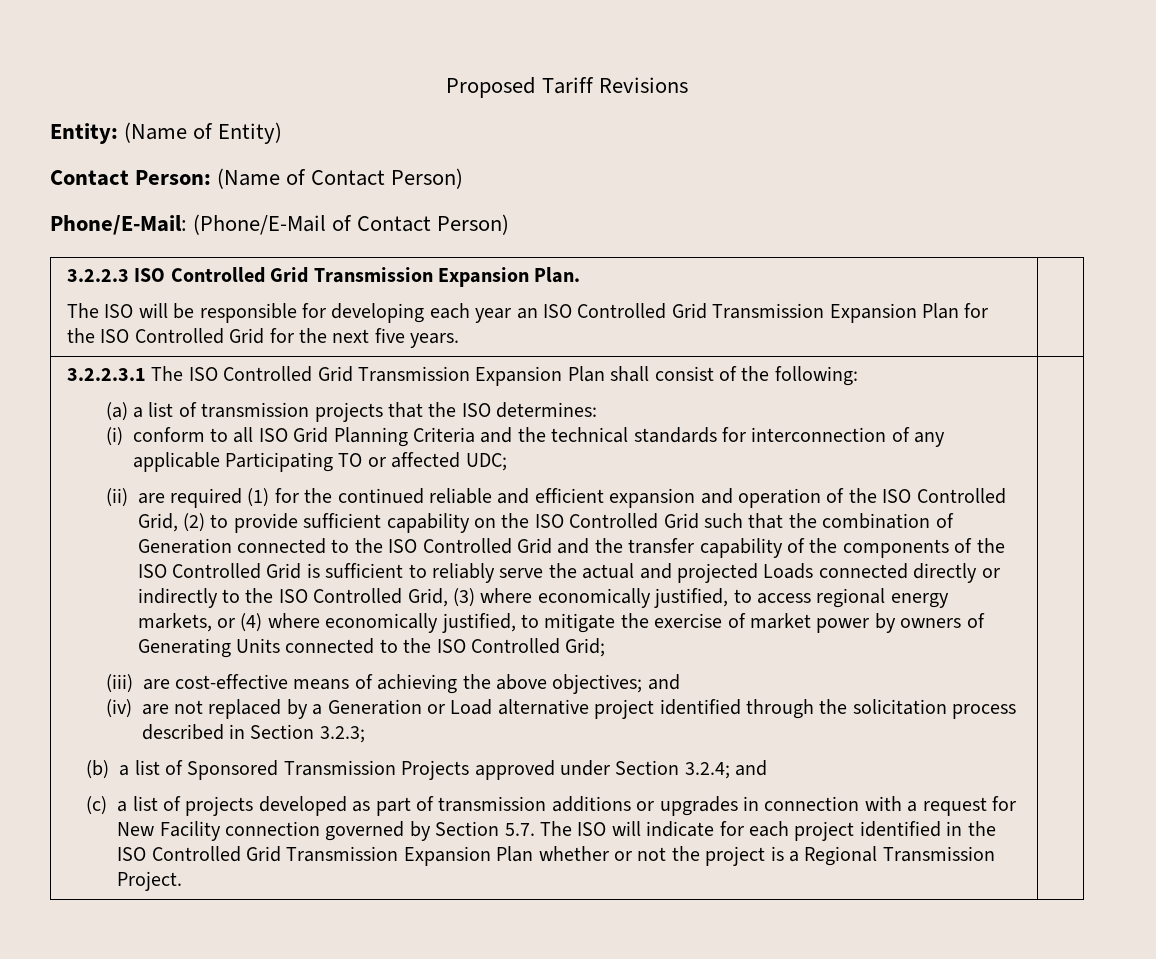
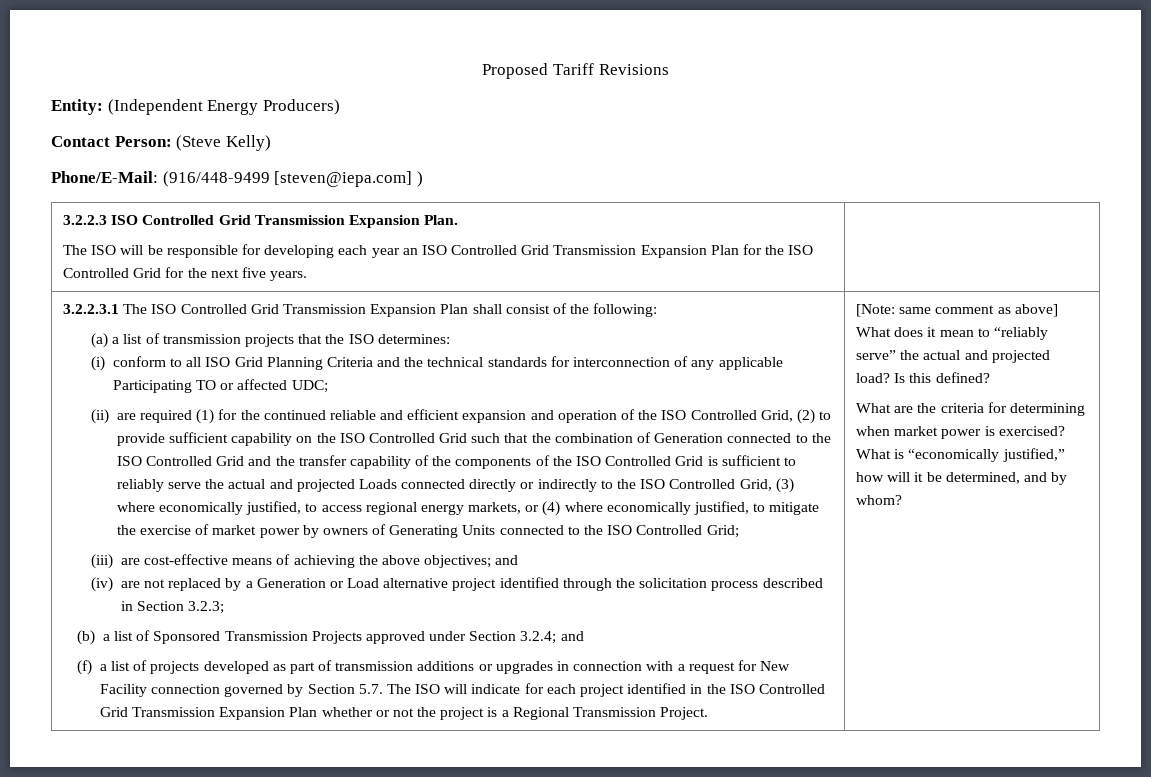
- Entity: (Name of Entity)
+ Entity: (Independent Energy Producers)
- Contact Person: (Name of Contact Person)
- Phone/E-Mail: (Phone/E-Mail of Contact Person)
+ Contact Person: (Steve Kelly)
+ Phone/E-Mail: (916/448-9499 [steven@iepa.com] )
- (c) a list of projects developed as part of transmission additions or upgrades in connection with a request for New Facility connection governed by Section 5.7. The ISO will indicate for each project identified in the ISO Controlled Grid Transmission Expansion Plan whether or not the project is a Regional Transmission Project.
+ (f) a list of projects developed as part of transmission additions or upgrades in connection with a request for New Facility connection governed by Section 5.7. The ISO will indicate for each project identified in the ISO Controlled Grid Transmission Expansion Plan whether or not the project is a Regional Transmission Project.
+ [Note: same comment as above] What does it mean to “reliably serve” the actual and projected load? Is this defined?
+ What are the criteria for determining when market power is exercised? What is “economically justified,” how will it be determined, and by whom?

